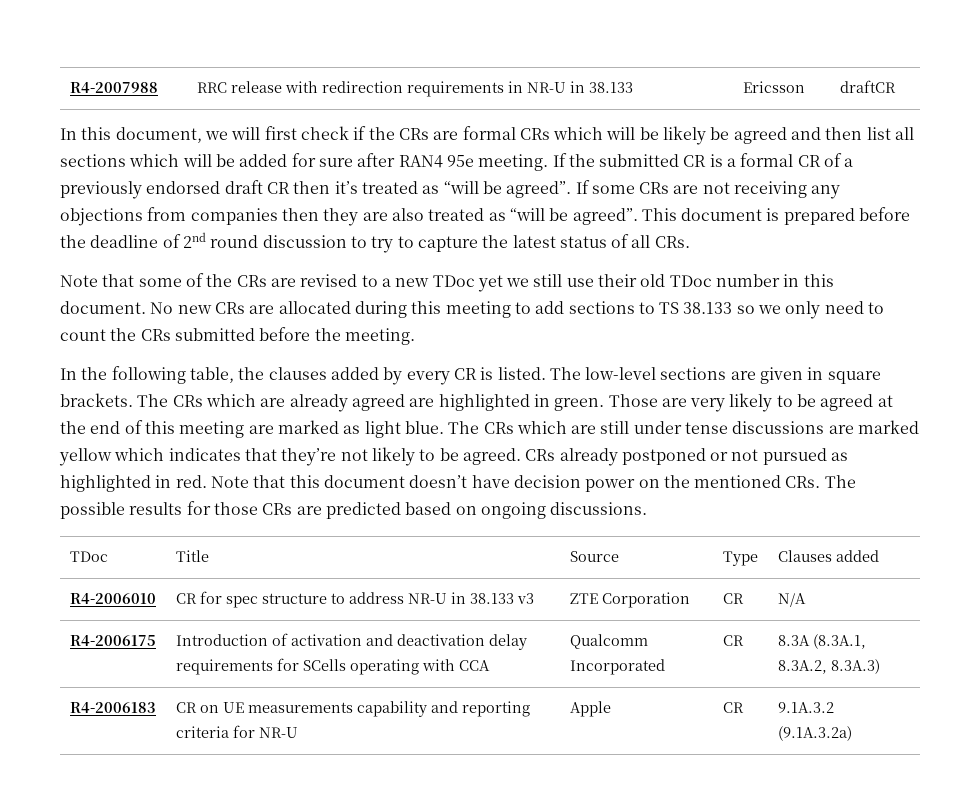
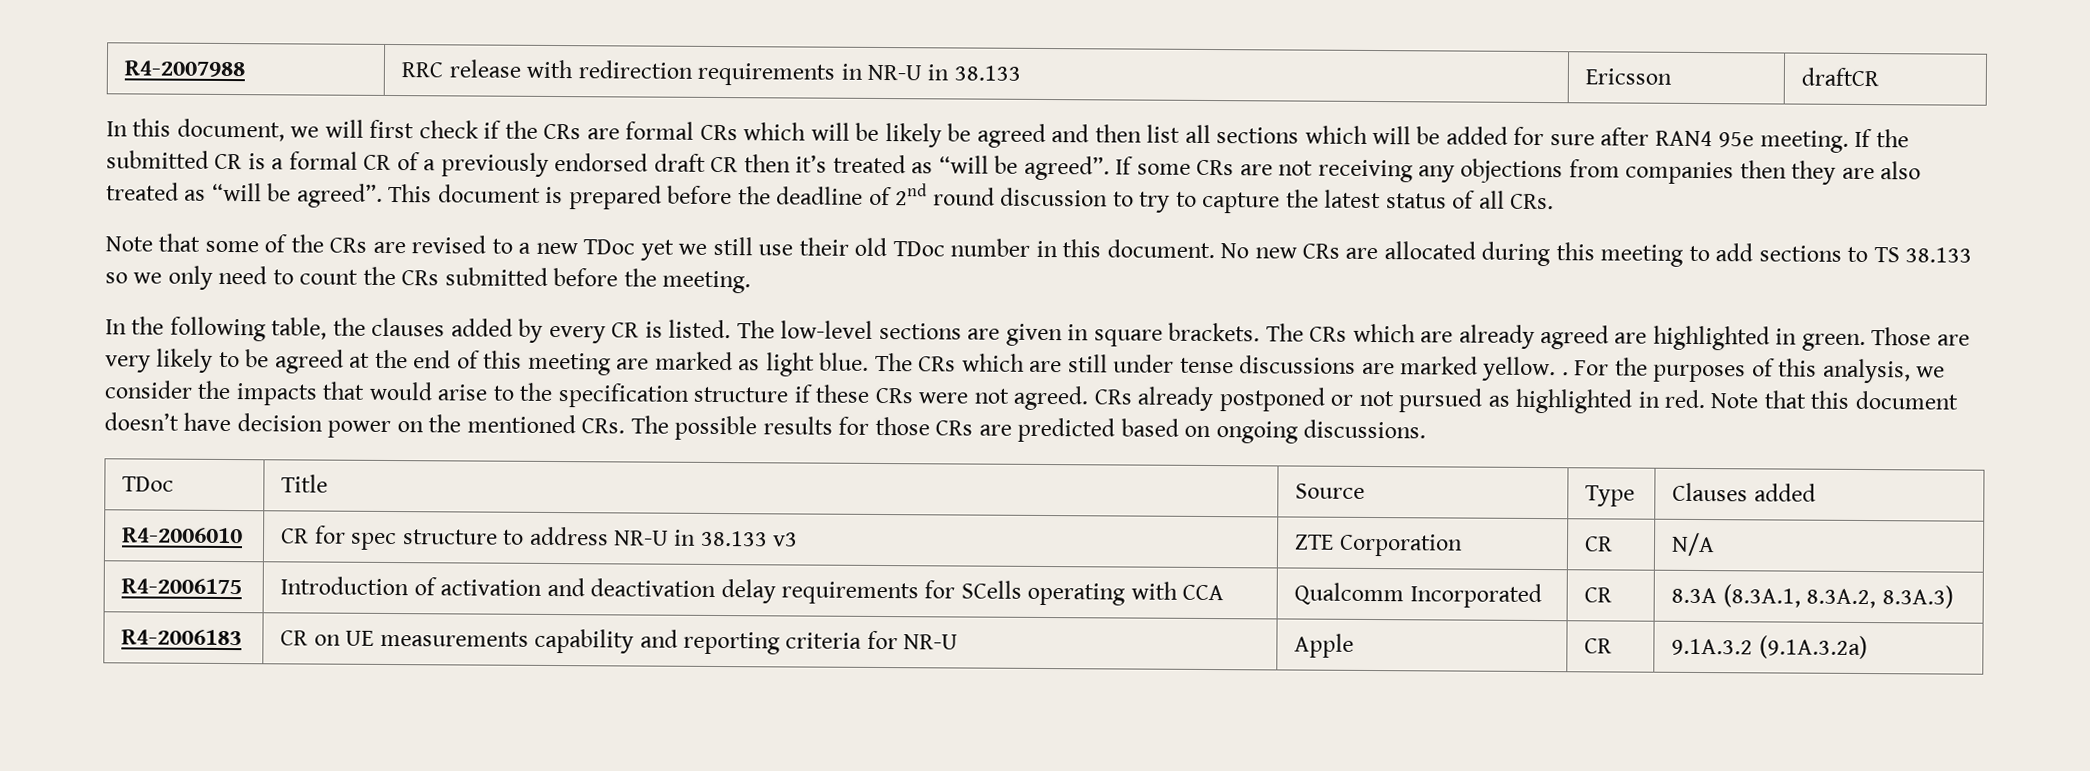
- The CRs which are still under tense discussions are marked yellow which indicates that they’re not likely to be agreed.
+ The CRs which are still under tense discussions are marked yellow. . For the purposes of this analysis, we consider the impacts that would arise to the specification structure if these CRs were not agreed.

